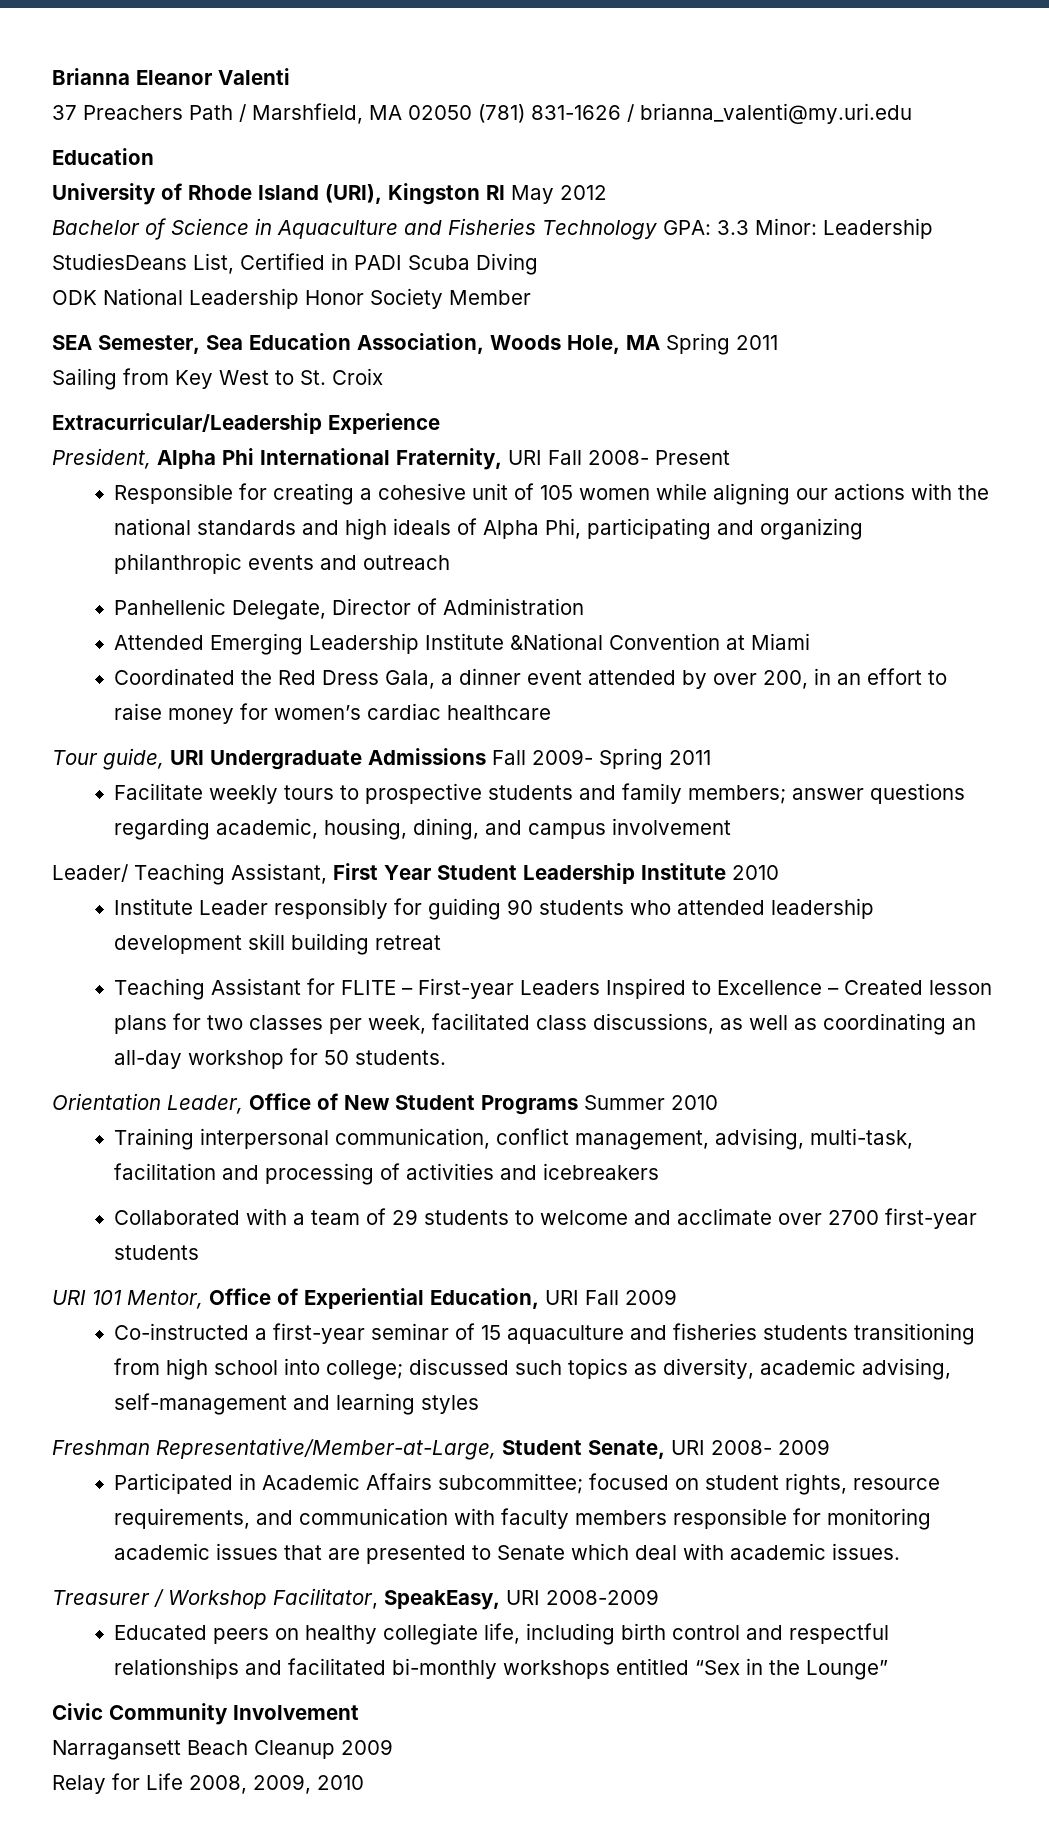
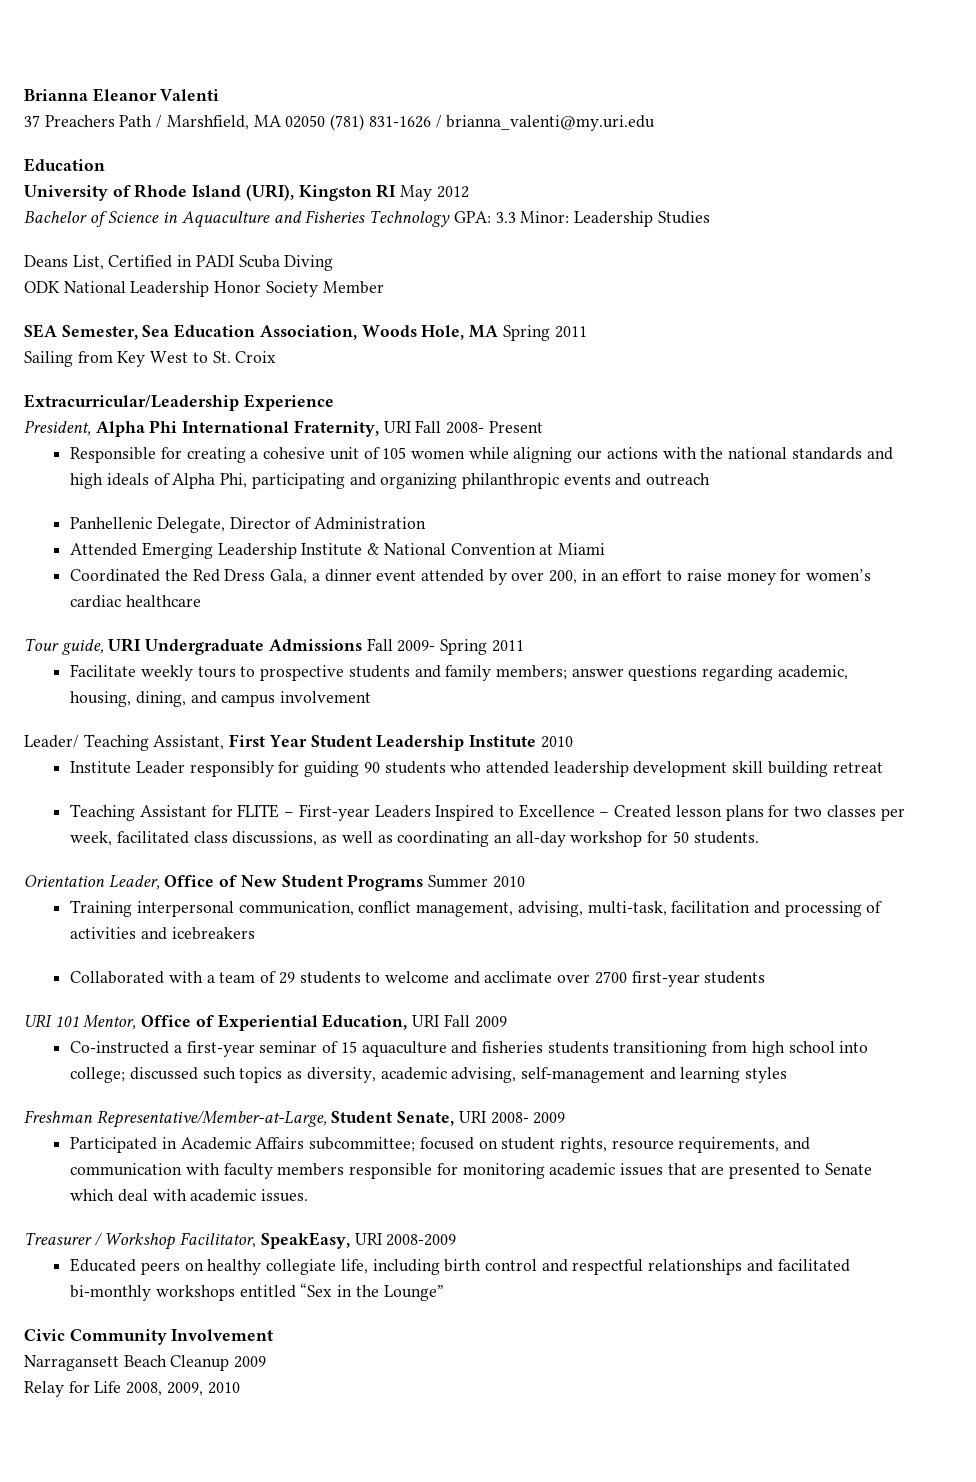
- Bachelor of Science in Aquaculture and Fisheries Technology GPA: 3.3 Minor: Leadership StudiesDeans List, Certified in PADI Scuba Diving
+ Bachelor of Science in Aquaculture and Fisheries Technology GPA: 3.3 Minor: Leadership Studies
+ Deans List, Certified in PADI Scuba Diving
- Attended Emerging Leadership Institute &National Convention at Miami
+ Attended Emerging Leadership Institute & National Convention at Miami

